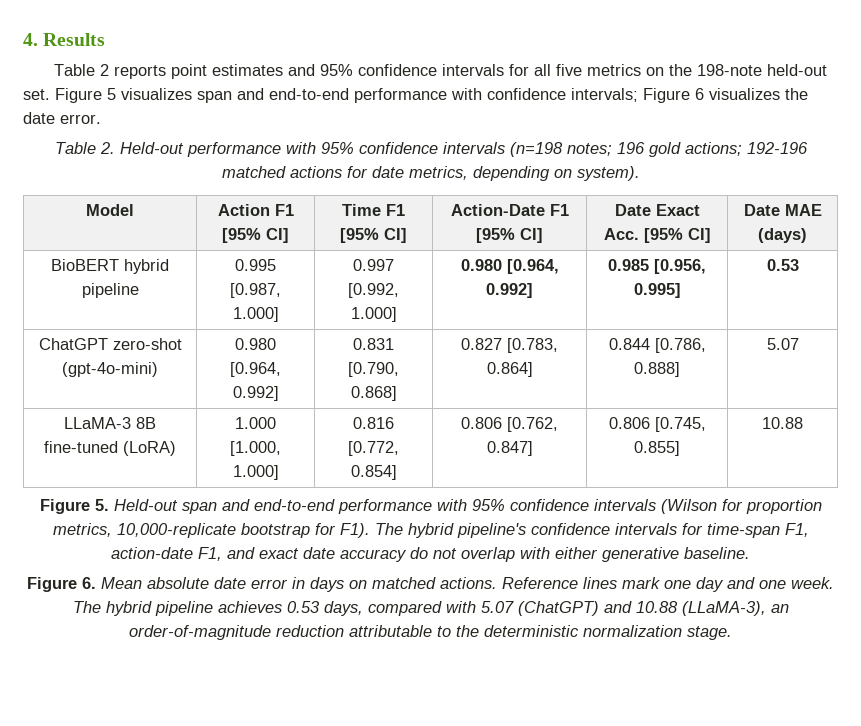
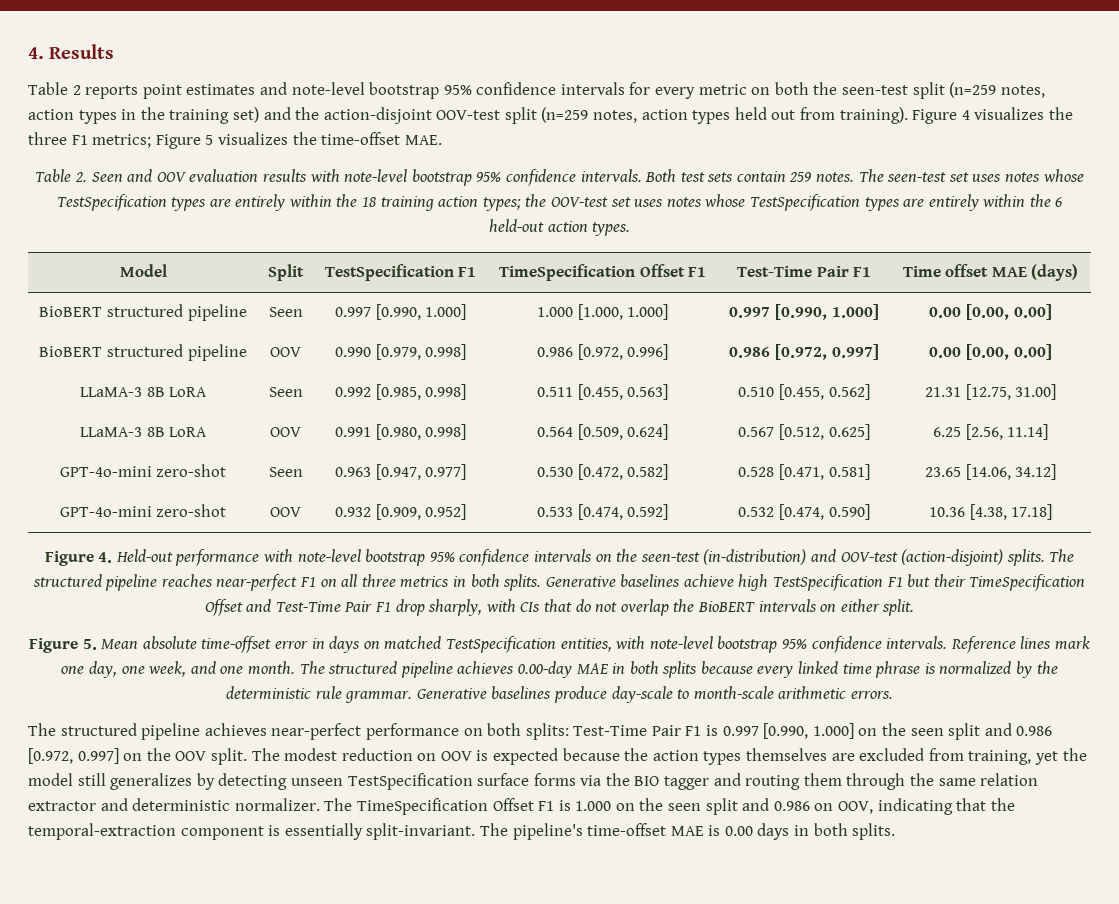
- Table 2 reports point estimates and 95% confidence intervals for all five metrics on the 198-note held-out set. Figure 5 visualizes span and end-to-end performance with confidence intervals; Figure 6 visualizes the date error.
- Table 2. Held-out performance with 95% confidence intervals (n=198 notes; 196 gold actions; 192-196 matched actions for date metrics, depending on system).
+ Table 2 reports point estimates and note-level bootstrap 95% confidence intervals for every metric on both the seen-test split (n=259 notes, action types in the training set) and the action-disjoint OOV-test split (n=259 notes, action types held out from training). Figure 4 visualizes the three F1 metrics; Figure 5 visualizes the time-offset MAE.
+ Table 2. Seen and OOV evaluation results with note-level bootstrap 95% confidence intervals. Both test sets contain 259 notes. The seen-test set uses notes whose TestSpecification types are entirely within the 18 training action types; the OOV-test set uses notes whose TestSpecification types are entirely within the 6 held-out action types.
- Model | Action F1 [95% CI] | Time F1 [95% CI] | Action-Date F1 [95% CI] | Date Exact Acc. [95% CI] | Date MAE (days)
+ Model | Split | TestSpecification F1 | TimeSpecification Offset F1 | Test-Time Pair F1 | Time offset MAE (days)
- BioBERT hybrid pipeline | 0.995 [0.987, 1.000] | 0.997 [0.992, 1.000] | 0.980 [0.964, 0.992] | 0.985 [0.956, 0.995] | 0.53
- ChatGPT zero-shot (gpt-4o-mini) | 0.980 [0.964, 0.992] | 0.831 [0.790, 0.868] | 0.827 [0.783, 0.864] | 0.844 [0.786, 0.888] | 5.07
- LLaMA-3 8B fine-tuned (LoRA) | 1.000 [1.000, 1.000] | 0.816 [0.772, 0.854] | 0.806 [0.762, 0.847] | 0.806 [0.745, 0.855] | 10.88
- Figure 5. Held-out span and end-to-end performance with 95% confidence intervals (Wilson for proportion metrics, 10,000-replicate bootstrap for F1). The hybrid pipeline's confidence intervals for time-span F1, action-date F1, and exact date accuracy do not overlap with either generative baseline.
- Figure 6. Mean absolute date error in days on matched actions. Reference lines mark one day and one week. The hybrid pipeline achieves 0.53 days, compared with 5.07 (ChatGPT) and 10.88 (LLaMA-3), an order-of-magnitude reduction attributable to the deterministic normalization stage.
+ BioBERT structured pipeline | Seen | 0.997 [0.990, 1.000] | 1.000 [1.000, 1.000] | 0.997 [0.990, 1.000] | 0.00 [0.00, 0.00]
+ BioBERT structured pipeline | OOV | 0.990 [0.979, 0.998] | 0.986 [0.972, 0.996] | 0.986 [0.972, 0.997] | 0.00 [0.00, 0.00]
+ LLaMA-3 8B LoRA | Seen | 0.992 [0.985, 0.998] | 0.511 [0.455, 0.563] | 0.510 [0.455, 0.562] | 21.31 [12.75, 31.00]
+ LLaMA-3 8B LoRA | OOV | 0.991 [0.980, 0.998] | 0.564 [0.509, 0.624] | 0.567 [0.512, 0.625] | 6.25 [2.56, 11.14]
+ GPT-4o-mini zero-shot | Seen | 0.963 [0.947, 0.977] | 0.530 [0.472, 0.582] | 0.528 [0.471, 0.581] | 23.65 [14.06, 34.12]
+ GPT-4o-mini zero-shot | OOV | 0.932 [0.909, 0.952] | 0.533 [0.474, 0.592] | 0.532 [0.474, 0.590] | 10.36 [4.38, 17.18]
+ Figure 4. Held-out performance with note-level bootstrap 95% confidence intervals on the seen-test (in-distribution) and OOV-test (action-disjoint) splits. The structured pipeline reaches near-perfect F1 on all three metrics in both splits. Generative baselines achieve high TestSpecification F1 but their TimeSpecification Offset and Test-Time Pair F1 drop sharply, with CIs that do not overlap the BioBERT intervals on either split.
+ Figure 5. Mean absolute time-offset error in days on matched TestSpecification entities, with note-level bootstrap 95% confidence intervals. Reference lines mark one day, one week, and one month. The structured pipeline achieves 0.00-day MAE in both splits because every linked time phrase is normalized by the deterministic rule grammar. Generative baselines produce day-scale to month-scale arithmetic errors.
+ The structured pipeline achieves near-perfect performance on both splits: Test-Time Pair F1 is 0.997 [0.990, 1.000] on the seen split and 0.986 [0.972, 0.997] on the OOV split. The modest reduction on OOV is expected because the action types themselves are excluded from training, yet the model still generalizes by detecting unseen TestSpecification surface forms via the BIO tagger and routing them through the same relation extractor and deterministic normalizer. The TimeSpecification Offset F1 is 1.000 on the seen split and 0.986 on OOV, indicating that the temporal-extraction component is essentially split-invariant. The pipeline's time-offset MAE is 0.00 days in both splits.

